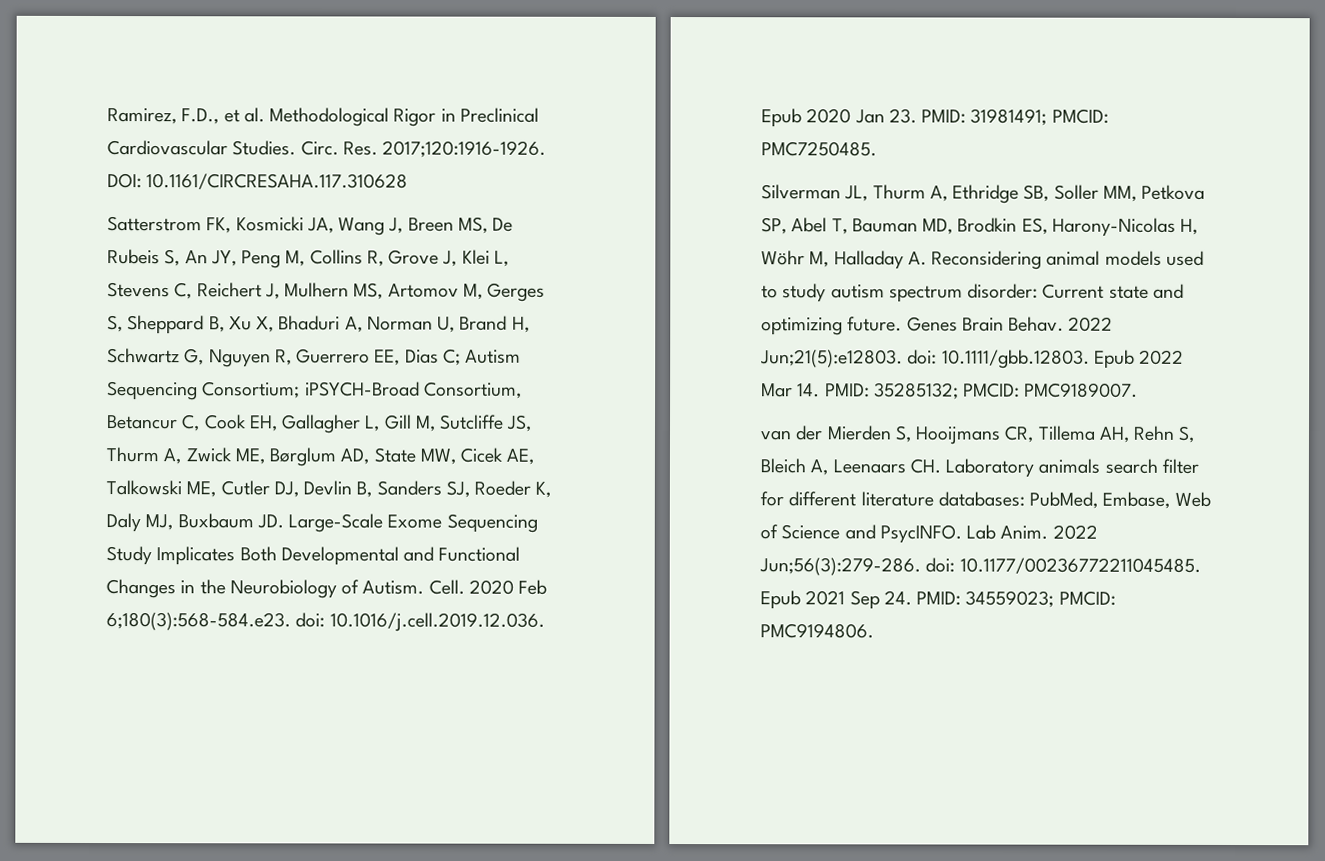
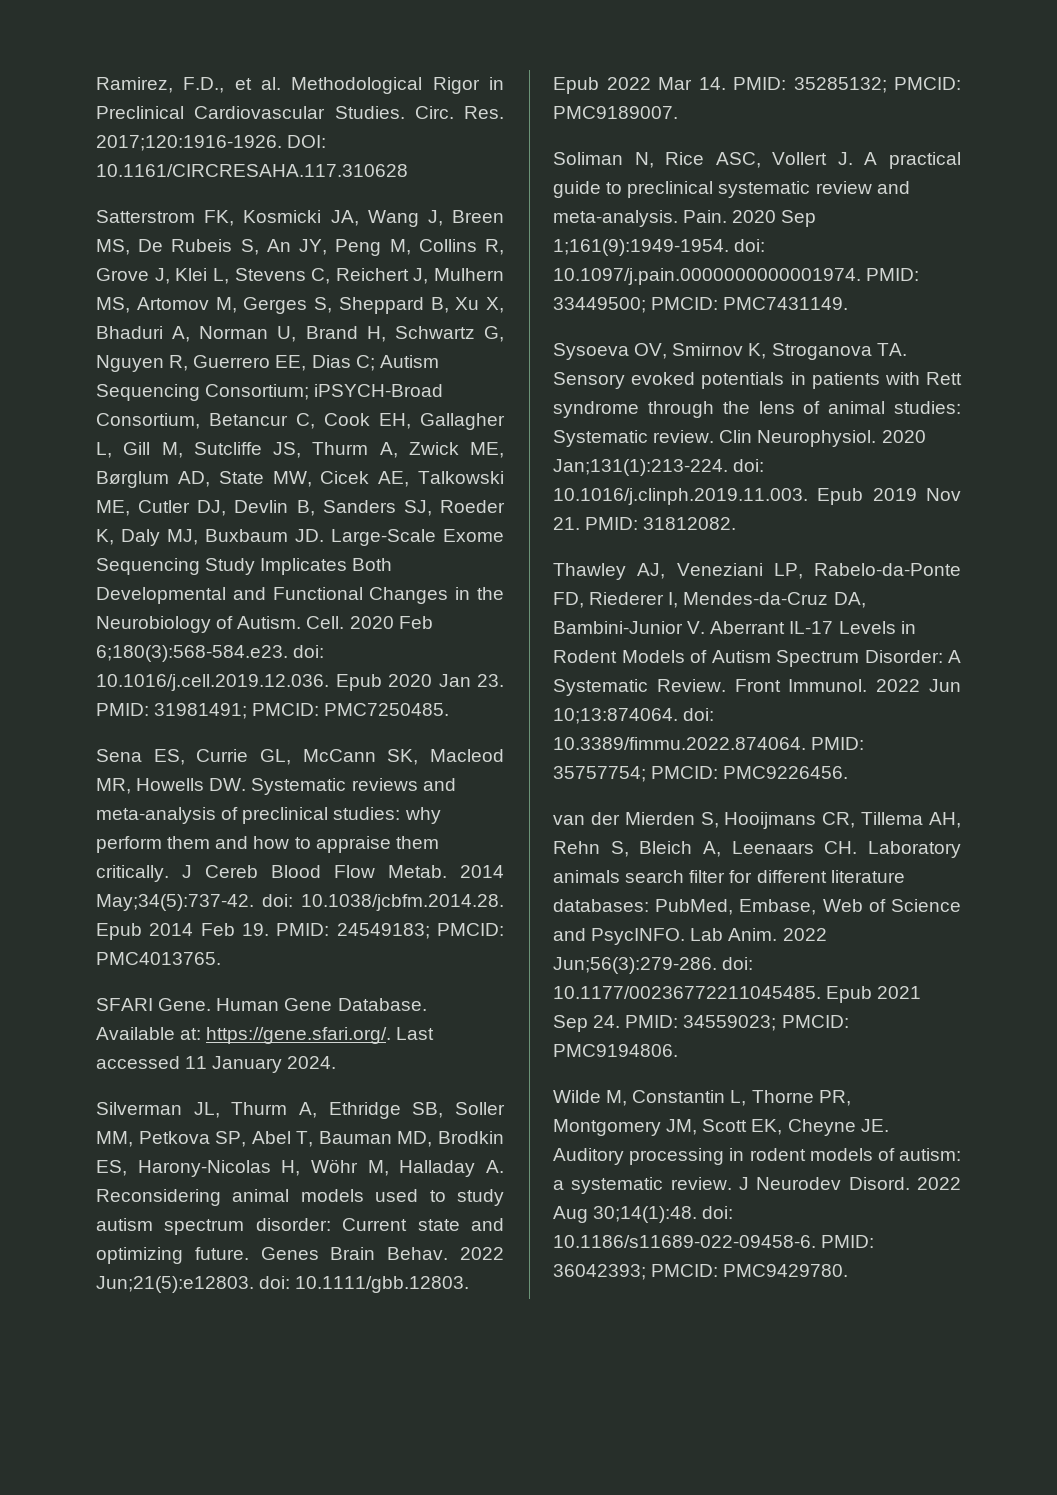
+ Sena ES, Currie GL, McCann SK, Macleod MR, Howells DW. Systematic reviews and meta-analysis of preclinical studies: why perform them and how to appraise them critically. J Cereb Blood Flow Metab. 2014 May;34(5):737-42. doi: 10.1038/jcbfm.2014.28. Epub 2014 Feb 19. PMID: 24549183; PMCID: PMC4013765.
+ SFARI Gene. Human Gene Database. Available at: https://gene.sfari.org/. Last accessed 11 January 2024.
+ Soliman N, Rice ASC, Vollert J. A practical guide to preclinical systematic review and meta-analysis. Pain. 2020 Sep 1;161(9):1949-1954. doi: 10.1097/j.pain.0000000000001974. PMID: 33449500; PMCID: PMC7431149.
+ Sysoeva OV, Smirnov K, Stroganova TA. Sensory evoked potentials in patients with Rett syndrome through the lens of animal studies: Systematic review. Clin Neurophysiol. 2020 Jan;131(1):213-224. doi: 10.1016/j.clinph.2019.11.003. Epub 2019 Nov 21. PMID: 31812082.
+ Thawley AJ, Veneziani LP, Rabelo-da-Ponte FD, Riederer I, Mendes-da-Cruz DA, Bambini-Junior V. Aberrant IL-17 Levels in Rodent Models of Autism Spectrum Disorder: A Systematic Review. Front Immunol. 2022 Jun 10;13:874064. doi: 10.3389/fimmu.2022.874064. PMID: 35757754; PMCID: PMC9226456.
+ Wilde M, Constantin L, Thorne PR, Montgomery JM, Scott EK, Cheyne JE. Auditory processing in rodent models of autism: a systematic review. J Neurodev Disord. 2022 Aug 30;14(1):48. doi: 10.1186/s11689-022-09458-6. PMID: 36042393; PMCID: PMC9429780.

